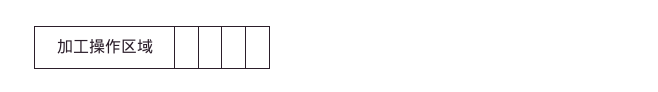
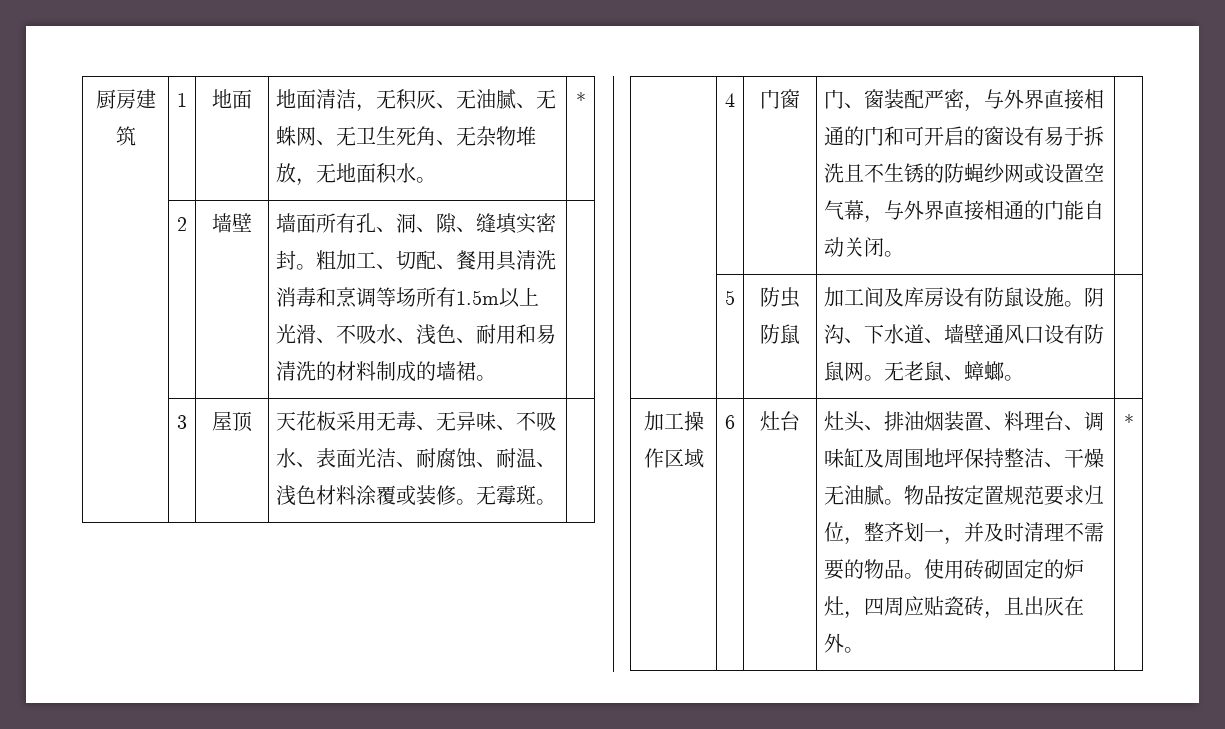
- 加工操作区域 | | | |
+ 厨房建筑 | 1 | 地面 | 地面清洁，无积灰、无油腻、无蛛网、无卫生死角、无杂物堆放，无地面积水。 | *
+ | 2 | 墙壁 | 墙面所有孔、洞、隙、缝填实密封。粗加工、切配、餐用具清洗消毒和烹调等场所有1.5m以上光滑、不吸水、浅色、耐用和易清洗的材料制成的墙裙。 |
+ | 3 | 屋顶 | 天花板采用无毒、无异味、不吸水、表面光洁、耐腐蚀、耐温、浅色材料涂覆或装修。无霉斑。 |
+ | 4 | 门窗 | 门、窗装配严密，与外界直接相通的门和可开启的窗设有易于拆洗且不生锈的防蝇纱网或设置空气幕，与外界直接相通的门能自动关闭。 |
+ | 5 | 防虫防鼠 | 加工间及库房设有防鼠设施。阴沟、下水道、墙壁通风口设有防鼠网。无老鼠、蟑螂。 |
+ 加工操作区域 | 6 | 灶台 | 灶头、排油烟装置、料理台、调味缸及周围地坪保持整洁、干燥无油腻。物品按定置规范要求归位，整齐划一，并及时清理不需要的物品。使用砖砌固定的炉灶，四周应贴瓷砖，且出灰在外。 | *

